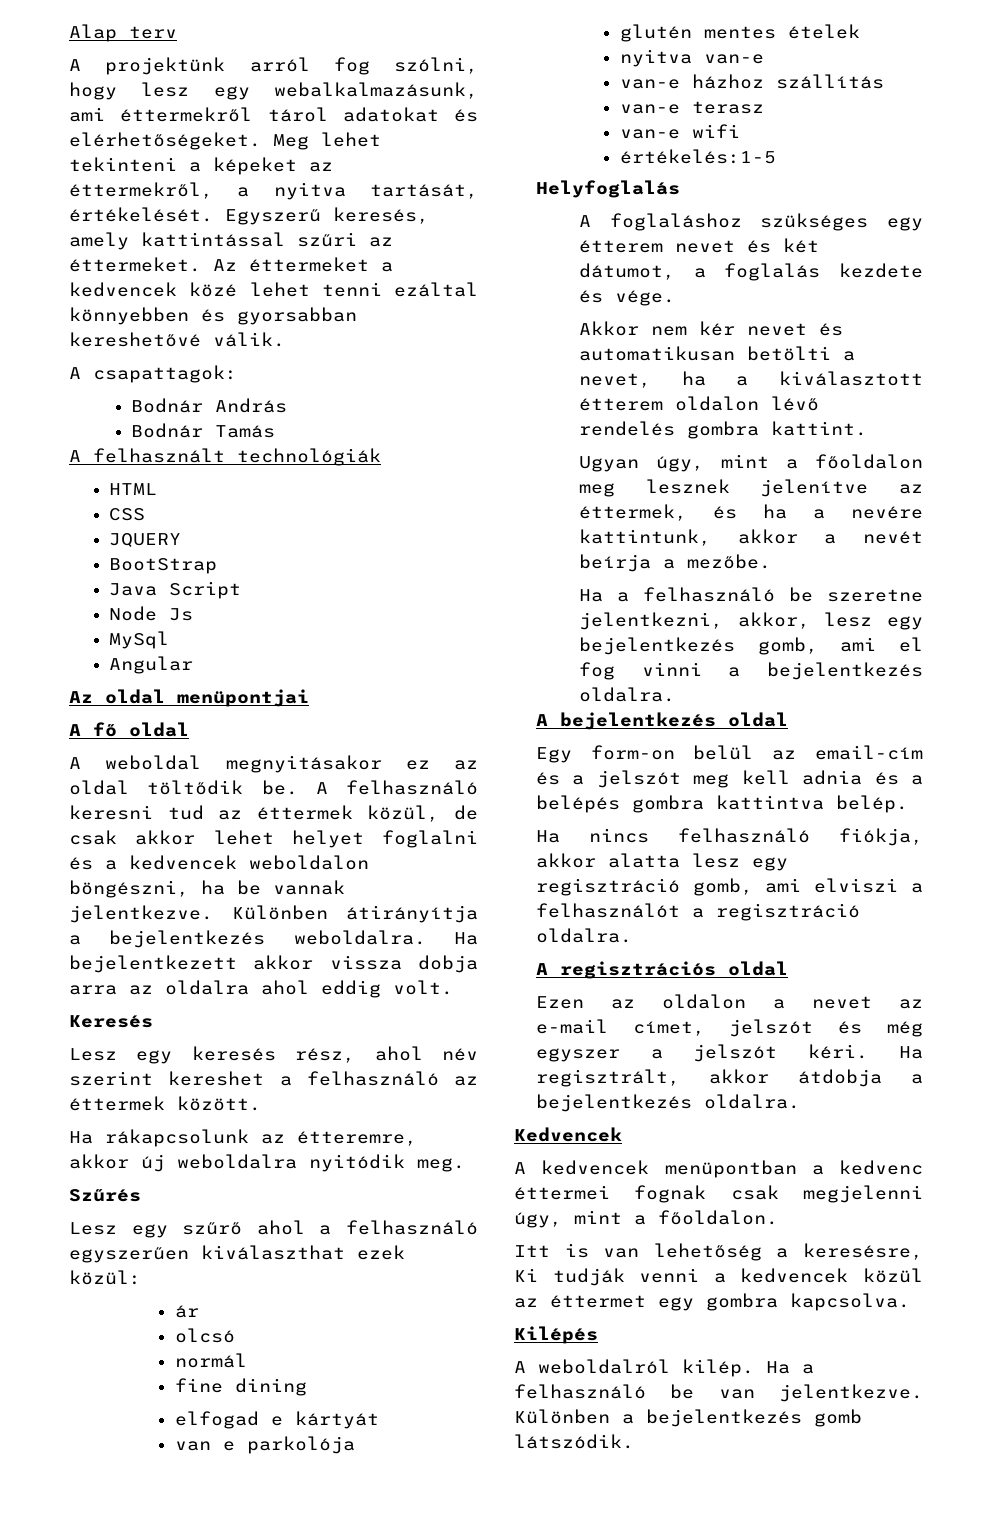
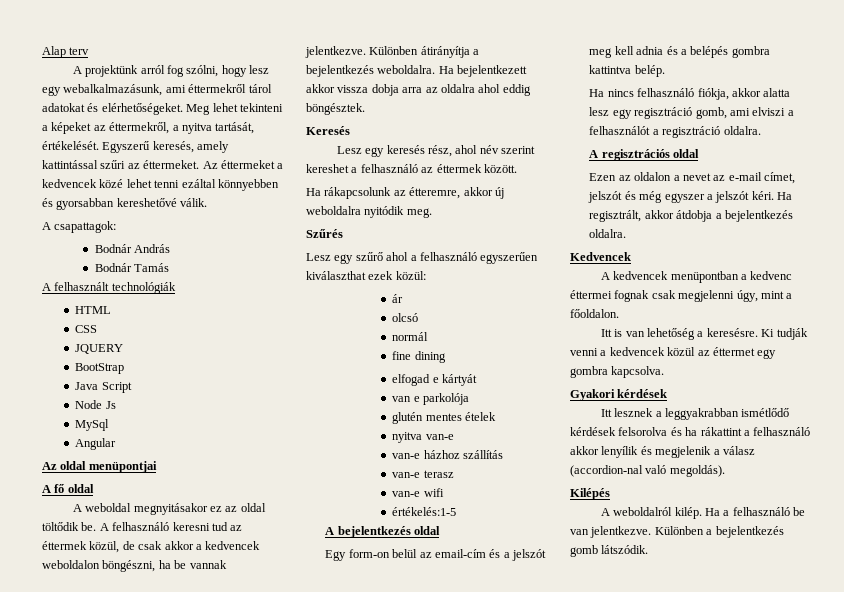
- A felhasználó keresni tud az éttermek közül, de csak akkor lehet helyet foglalni és a kedvencek weboldalon böngészni, ha be vannak jelentkezve.
+ A felhasználó keresni tud az éttermek közül, de csak akkor a kedvencek weboldalon böngészni, ha be vannak jelentkezve.
- Ha bejelentkezett akkor vissza dobja arra az oldalra ahol eddig volt.
+ Ha bejelentkezett akkor vissza dobja arra az oldalra ahol eddig böngésztek.
- Helyfoglalás
- A foglaláshoz szükséges egy étterem nevet és két dátumot, a foglalás kezdete és vége.
- Akkor nem kér nevet és automatikusan betölti a nevet, ha a kiválasztott étterem oldalon lévő rendelés gombra kattint.
- Ugyan úgy, mint a főoldalon meg lesznek jelenítve az éttermek, és ha a nevére kattintunk, akkor a nevét beírja a mezőbe.
- Ha a felhasználó be szeretne jelentkezni, akkor, lesz egy bejelentkezés gomb, ami el fog vinni a bejelentkezés oldalra.
- Itt is van lehetőség a keresésre, Ki tudják venni a kedvencek közül az éttermet egy gombra kapcsolva.
+ Itt is van lehetőség a keresésre. Ki tudják venni a kedvencek közül az éttermet egy gombra kapcsolva.
+ Gyakori kérdések
+ Itt lesznek a leggyakrabban ismétlődő kérdések felsorolva és ha rákattint a felhasználó akkor lenyílik és megjelenik a válasz (accordion-nal való megoldás).

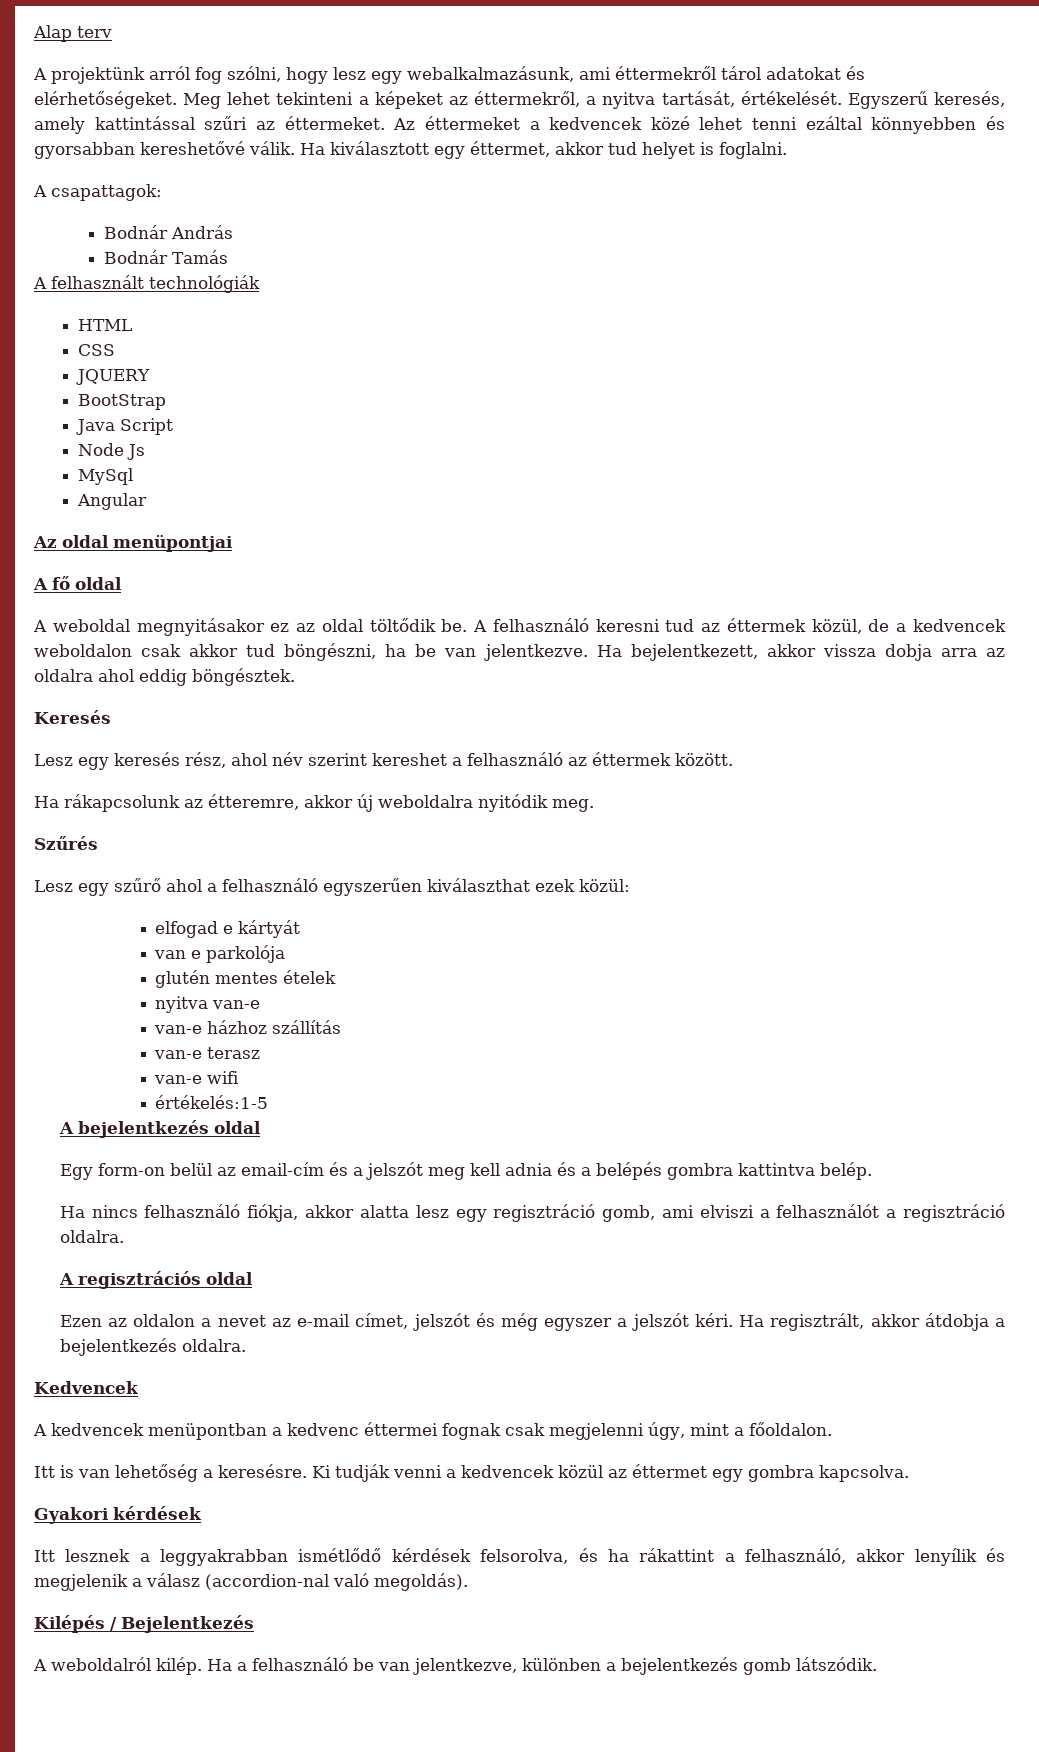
+ Ha kiválasztott egy éttermet, akkor tud helyet is foglalni.
- A felhasználó keresni tud az éttermek közül, de csak akkor a kedvencek weboldalon böngészni, ha be vannak jelentkezve. Különben átirányítja a bejelentkezés weboldalra. Ha bejelentkezett akkor vissza dobja arra az oldalra ahol eddig böngésztek.
+ A felhasználó keresni tud az éttermek közül, de a kedvencek weboldalon csak akkor tud böngészni, ha be van jelentkezve. Ha bejelentkezett, akkor vissza dobja arra az oldalra ahol eddig böngésztek.
- ár
- olcsó
- normál
- fine dining
- Itt lesznek a leggyakrabban ismétlődő kérdések felsorolva és ha rákattint a felhasználó akkor lenyílik és megjelenik a válasz (accordion-nal való megoldás).
+ Itt lesznek a leggyakrabban ismétlődő kérdések felsorolva, és ha rákattint a felhasználó, akkor lenyílik és megjelenik a válasz (accordion-nal való megoldás).
- Kilépés
+ Kilépés / Bejelentkezés
- Ha a felhasználó be van jelentkezve. Különben a bejelentkezés gomb látszódik.
+ Ha a felhasználó be van jelentkezve, különben a bejelentkezés gomb látszódik.

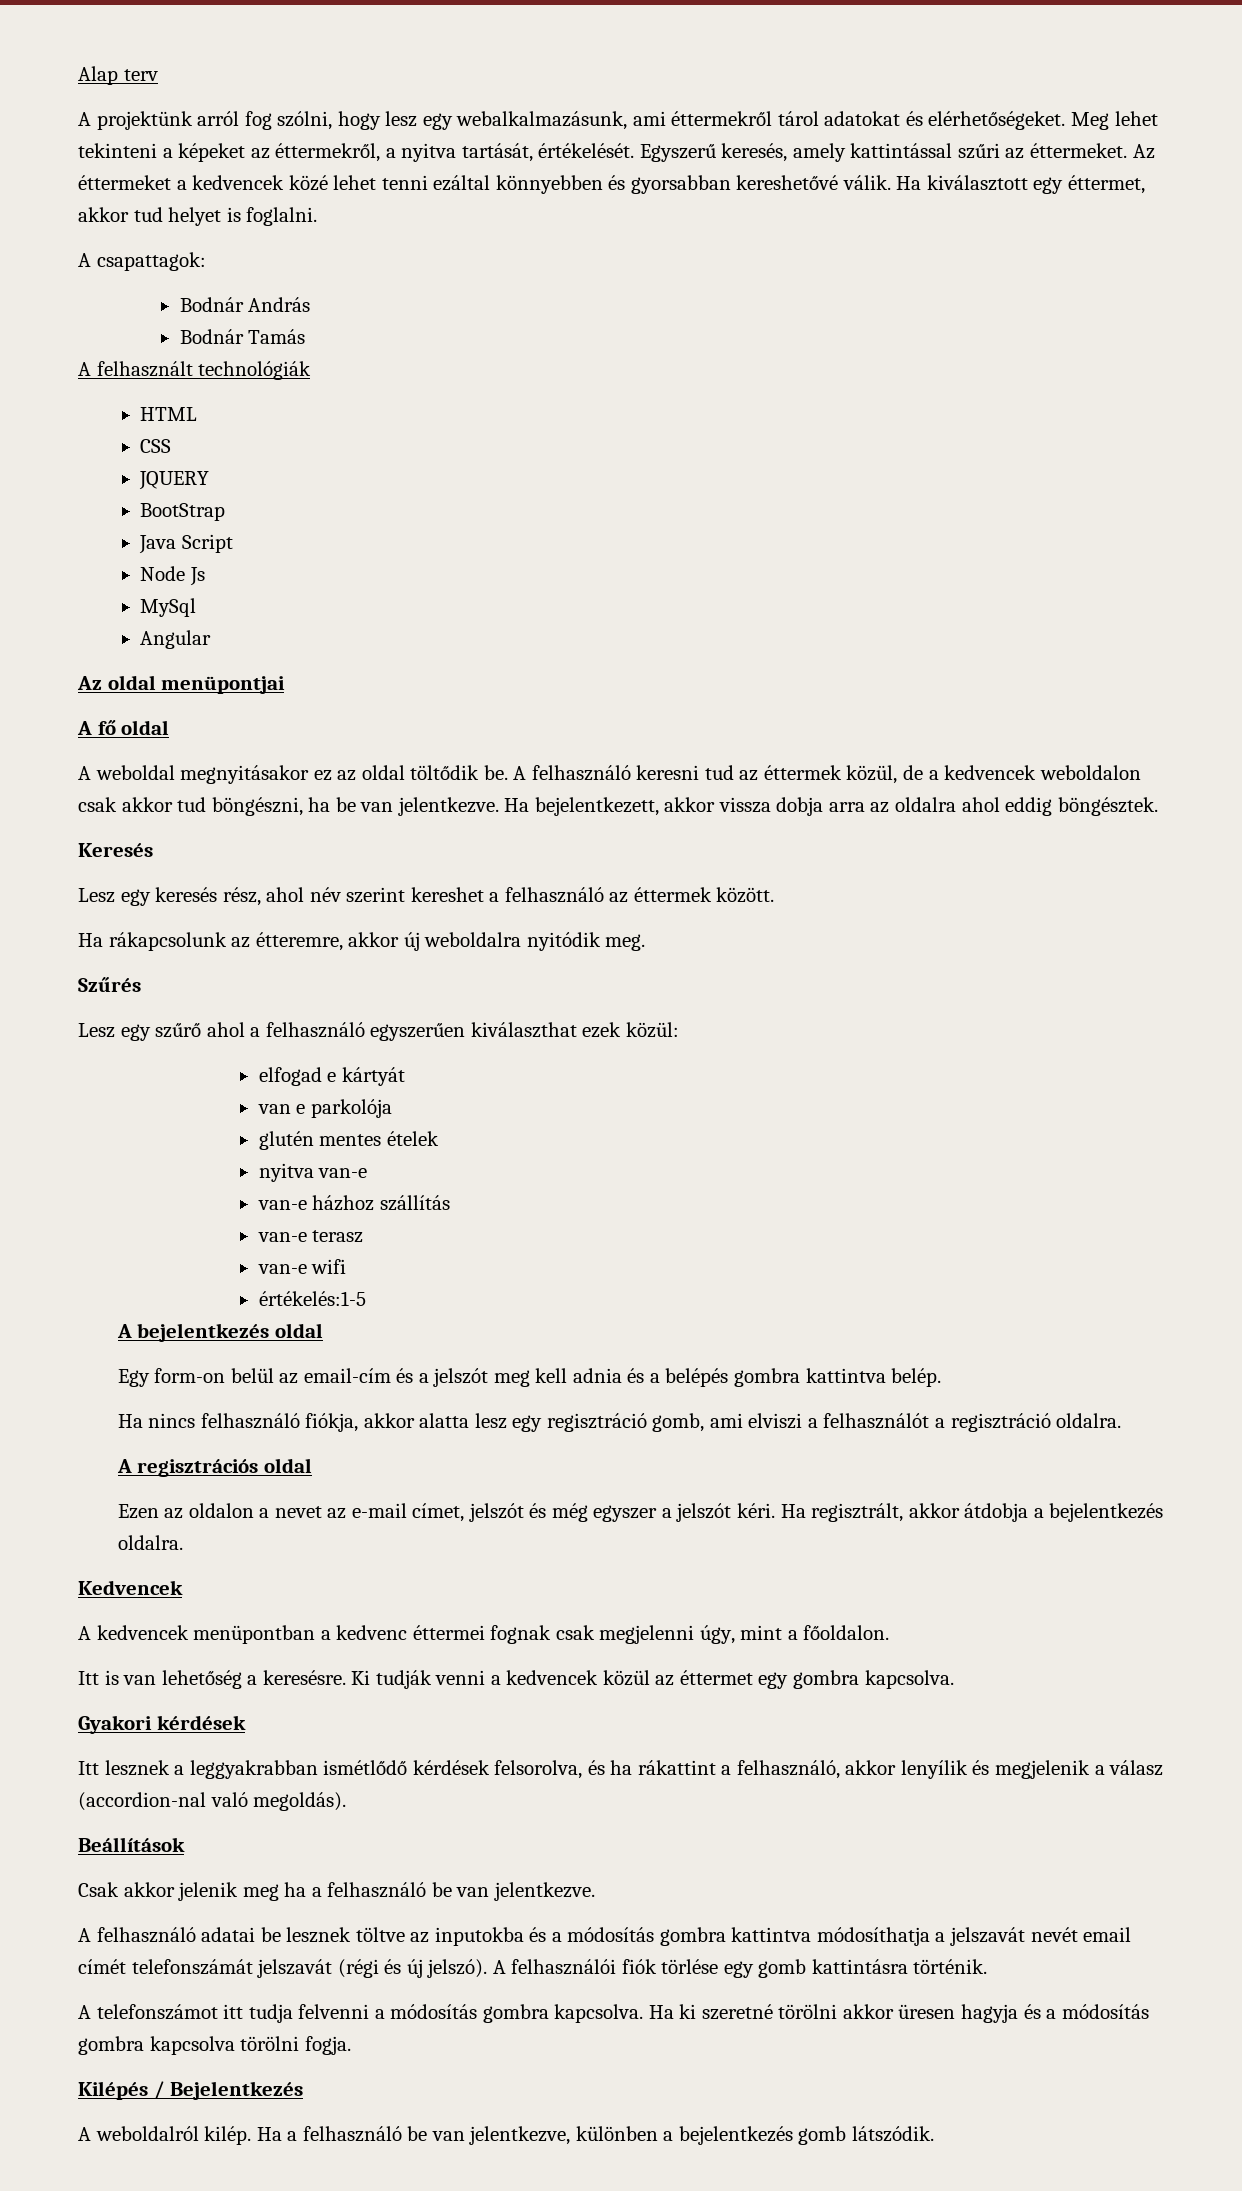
+ Beállítások
+ Csak akkor jelenik meg ha a felhasználó be van jelentkezve.
+ A felhasználó adatai be lesznek töltve az inputokba és a módosítás gombra kattintva módosíthatja a jelszavát nevét email címét telefonszámát jelszavát (régi és új jelszó). A felhasználói fiók törlése egy gomb kattintásra történik.
+ A telefonszámot itt tudja felvenni a módosítás gombra kapcsolva. Ha ki szeretné törölni akkor üresen hagyja és a módosítás gombra kapcsolva törölni fogja.

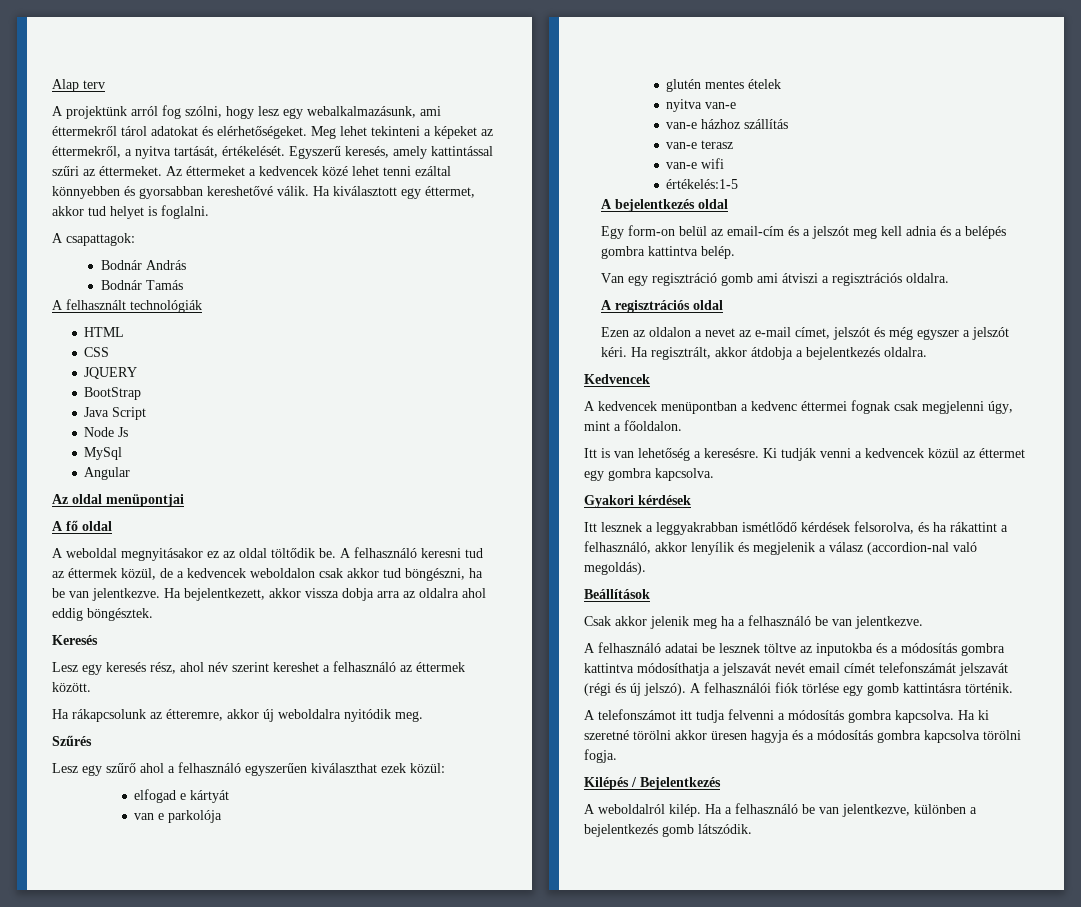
- Ha nincs felhasználó fiókja, akkor alatta lesz egy regisztráció gomb, ami elviszi a felhasználót a regisztráció oldalra.
+ Van egy regisztráció gomb ami átviszi a regisztrációs oldalra.

